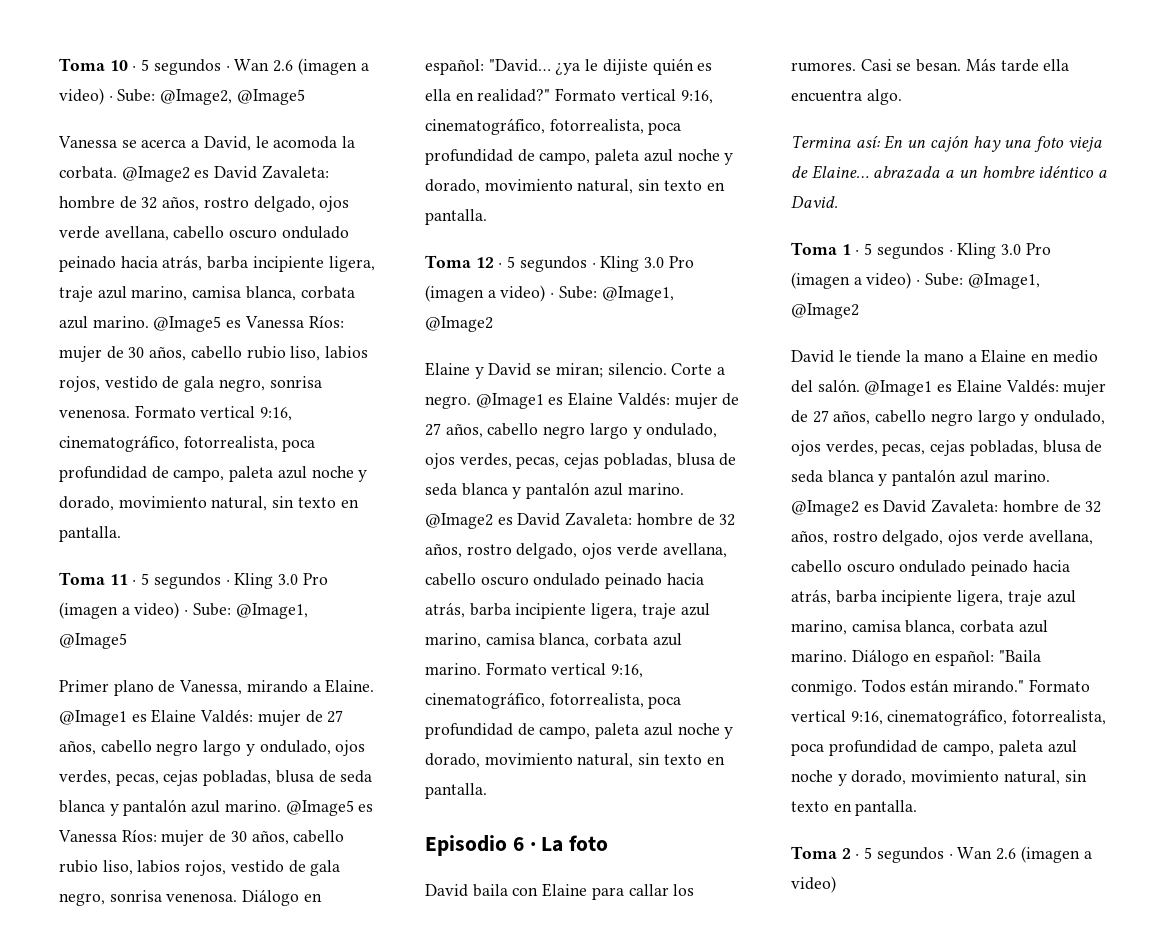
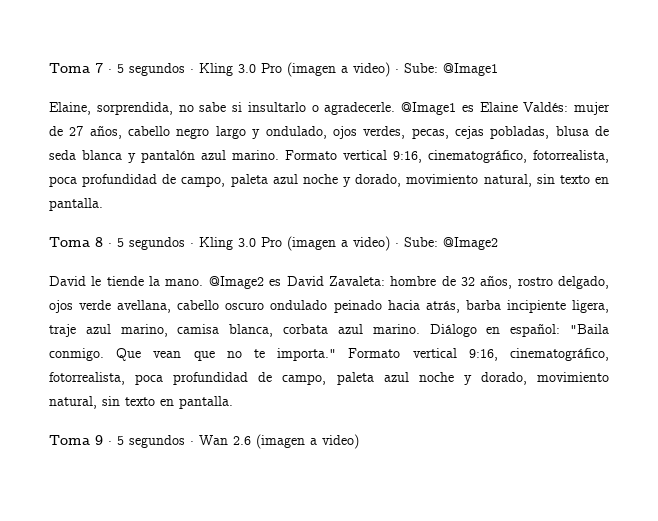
- Toma 10 · 5 segundos · Wan 2.6 (imagen a video) · Sube: @Image2, @Image5
- Vanessa se acerca a David, le acomoda la corbata. @Image2 es David Zavaleta: hombre de 32 años, rostro delgado, ojos verde avellana, cabello oscuro ondulado peinado hacia atrás, barba incipiente ligera, traje azul marino, camisa blanca, corbata azul marino. @Image5 es Vanessa Ríos: mujer de 30 años, cabello rubio liso, labios rojos, vestido de gala negro, sonrisa venenosa. Formato vertical 9:16, cinematográfico, fotorrealista, poca profundidad de campo, paleta azul noche y dorado, movimiento natural, sin texto en pantalla.
- Toma 11 · 5 segundos · Kling 3.0 Pro (imagen a video) · Sube: @Image1, @Image5
- Primer plano de Vanessa, mirando a Elaine.
+ Toma 7 · 5 segundos · Kling 3.0 Pro (imagen a video) · Sube: @Image1
+ Elaine, sorprendida, no sabe si insultarlo o agradecerle.
- @Image5 es Vanessa Ríos: mujer de 30 años, cabello rubio liso, labios rojos, vestido de gala negro, sonrisa venenosa. Diálogo en español: "David… ¿ya le dijiste quién es ella en realidad?"
- Toma 12 · 5 segundos · Kling 3.0 Pro (imagen a video) · Sube: @Image1, @Image2
- Elaine y David se miran; silencio. Corte a negro. @Image1 es Elaine Valdés: mujer de 27 años, cabello negro largo y ondulado, ojos verdes, pecas, cejas pobladas, blusa de seda blanca y pantalón azul marino. @Image2 es David Zavaleta: hombre de 32 años, rostro delgado, ojos verde avellana, cabello oscuro ondulado peinado hacia atrás, barba incipiente ligera, traje azul marino, camisa blanca, corbata azul marino. Formato vertical 9:16, cinematográfico, fotorrealista, poca profundidad de campo, paleta azul noche y dorado, movimiento natural, sin texto en pantalla.
- Episodio 6 · La foto
- David baila con Elaine para callar los rumores. Casi se besan. Más tarde ella encuentra algo.
- Termina así: En un cajón hay una foto vieja de Elaine… abrazada a un hombre idéntico a David.
- Toma 1 · 5 segundos · Kling 3.0 Pro (imagen a video) · Sube: @Image1, @Image2
+ Toma 8 · 5 segundos · Kling 3.0 Pro (imagen a video) · Sube: @Image2
- David le tiende la mano a Elaine en medio del salón. @Image1 es Elaine Valdés: mujer de 27 años, cabello negro largo y ondulado, ojos verdes, pecas, cejas pobladas, blusa de seda blanca y pantalón azul marino.
+ David le tiende la mano.
- Todos están mirando."
+ Que vean que no te importa."
- Toma 2 · 5 segundos · Wan 2.6 (imagen a video)
+ Toma 9 · 5 segundos · Wan 2.6 (imagen a video)

